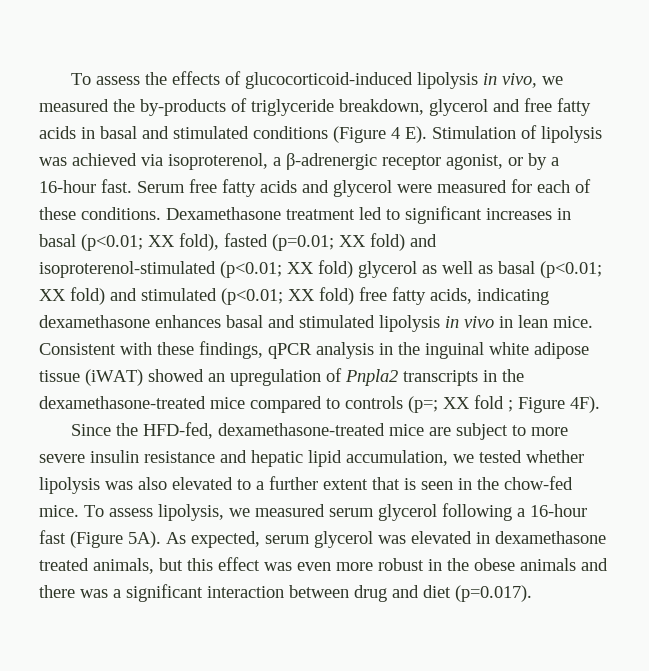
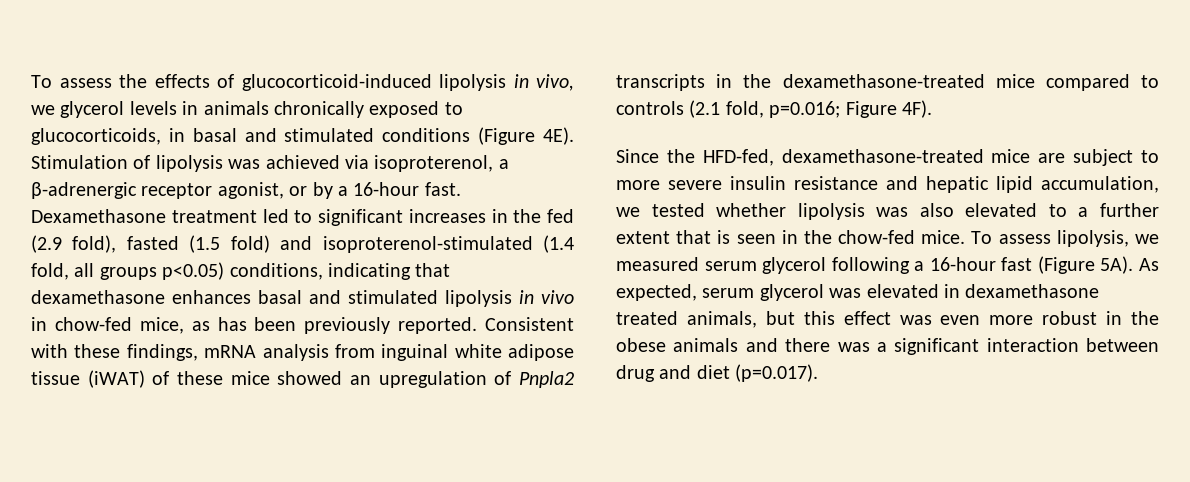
- To assess the effects of glucocorticoid-induced lipolysis in vivo, we measured the by-products of triglyceride breakdown, glycerol and free fatty acids in basal and stimulated conditions (Figure 4 E). Stimulation of lipolysis was achieved via isoproterenol, a β-adrenergic receptor agonist, or by a 16-hour fast.
+ To assess the effects of glucocorticoid-induced lipolysis in vivo, we glycerol levels in animals chronically exposed to glucocorticoids, in basal and stimulated conditions (Figure 4E). Stimulation of lipolysis was achieved via isoproterenol, a β-adrenergic receptor agonist, or by a 16-hour fast.
- Serum free fatty acids and glycerol were measured for each of these conditions.
- Dexamethasone treatment led to significant increases in basal (p<0.01; XX fold), fasted (p=0.01; XX fold) and isoproterenol-stimulated (p<0.01; XX fold) glycerol as well as basal (p<0.01; XX fold) and stimulated (p<0.01; XX fold) free fatty acids, indicating dexamethasone enhances basal and stimulated lipolysis in vivo in lean mice. Consistent with these findings, qPCR analysis in the inguinal white adipose tissue (iWAT) showed an upregulation of Pnpla2 transcripts in the dexamethasone-treated mice compared to controls (p=; XX fold ; Figure 4F).
+ Dexamethasone treatment led to significant increases in the fed (2.9 fold), fasted (1.5 fold) and isoproterenol-stimulated (1.4 fold, all groups p<0.05) conditions, indicating that dexamethasone enhances basal and stimulated lipolysis in vivo in chow-fed mice, as has been previously reported. Consistent with these findings, mRNA analysis from inguinal white adipose tissue (iWAT) of these mice showed an upregulation of Pnpla2 transcripts in the dexamethasone-treated mice compared to controls (2.1 fold, p=0.016; Figure 4F).

